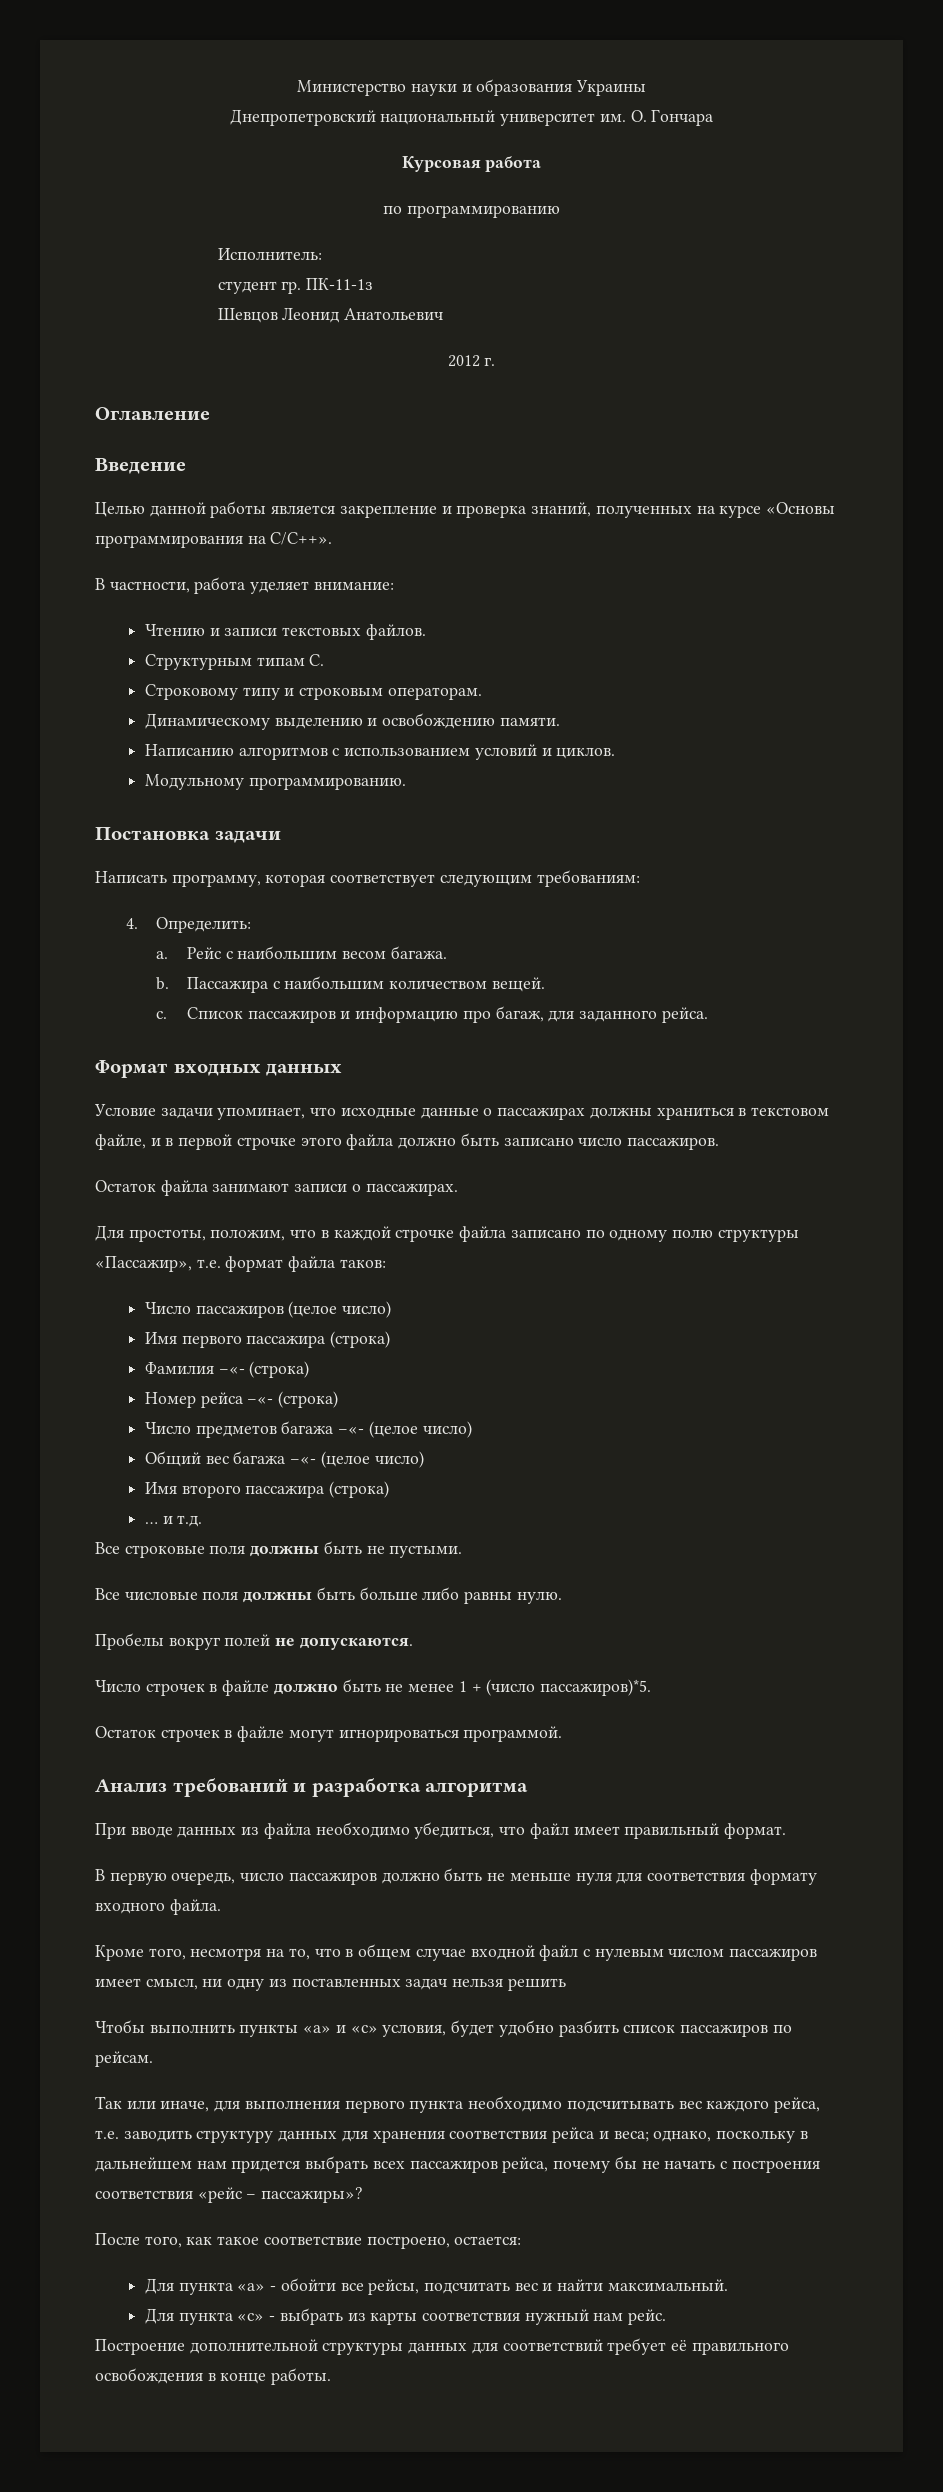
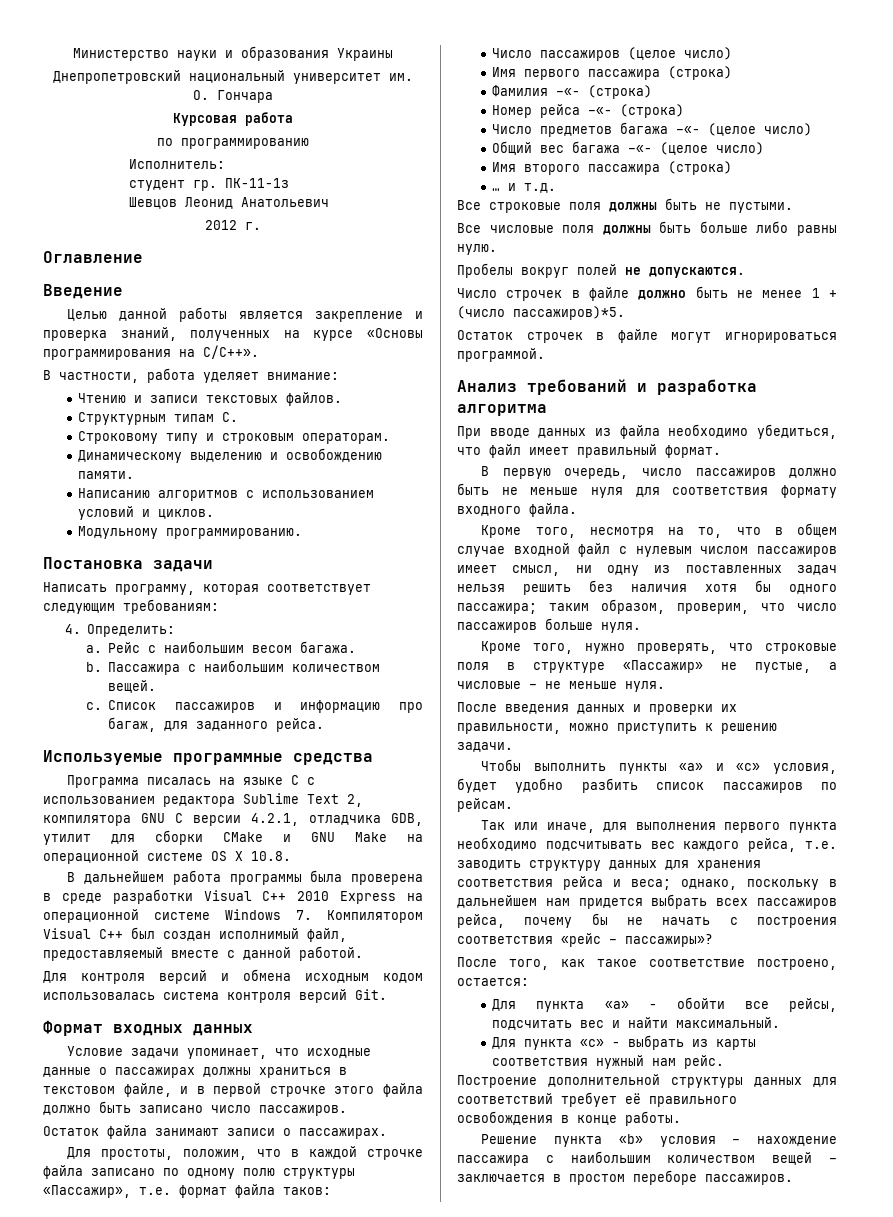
+ Используемые программные средства
+ Программа писалась на языке C с использованием редактора Sublime Text 2, компилятора GNU C версии 4.2.1, отладчика GDB, утилит для сборки CMake и GNU Make на операционной системе OS X 10.8.
+ В дальнейшем работа программы была проверена в среде разработки Visual C++ 2010 Express на операционной системе Windows 7. Компилятором Visual C++ был создан исполнимый файл, предоставляемый вместе с данной работой.
+ Для контроля версий и обмена исходным кодом использовалась система контроля версий Git.
- Кроме того, несмотря на то, что в общем случае входной файл с нулевым числом пассажиров имеет смысл, ни одну из поставленных задач нельзя решить
+ Кроме того, несмотря на то, что в общем случае входной файл с нулевым числом пассажиров имеет смысл, ни одну из поставленных задач нельзя решить без наличия хотя бы одного пассажира; таким образом, проверим, что число пассажиров больше нуля.
+ Кроме того, нужно проверять, что строковые поля в структуре «Пассажир» не пустые, а числовые – не меньше нуля.
+ После введения данных и проверки их правильности, можно приступить к решению задачи.
+ Решение пункта «b» условия – нахождение пассажира с наибольшим количеством вещей – заключается в простом переборе пассажиров.

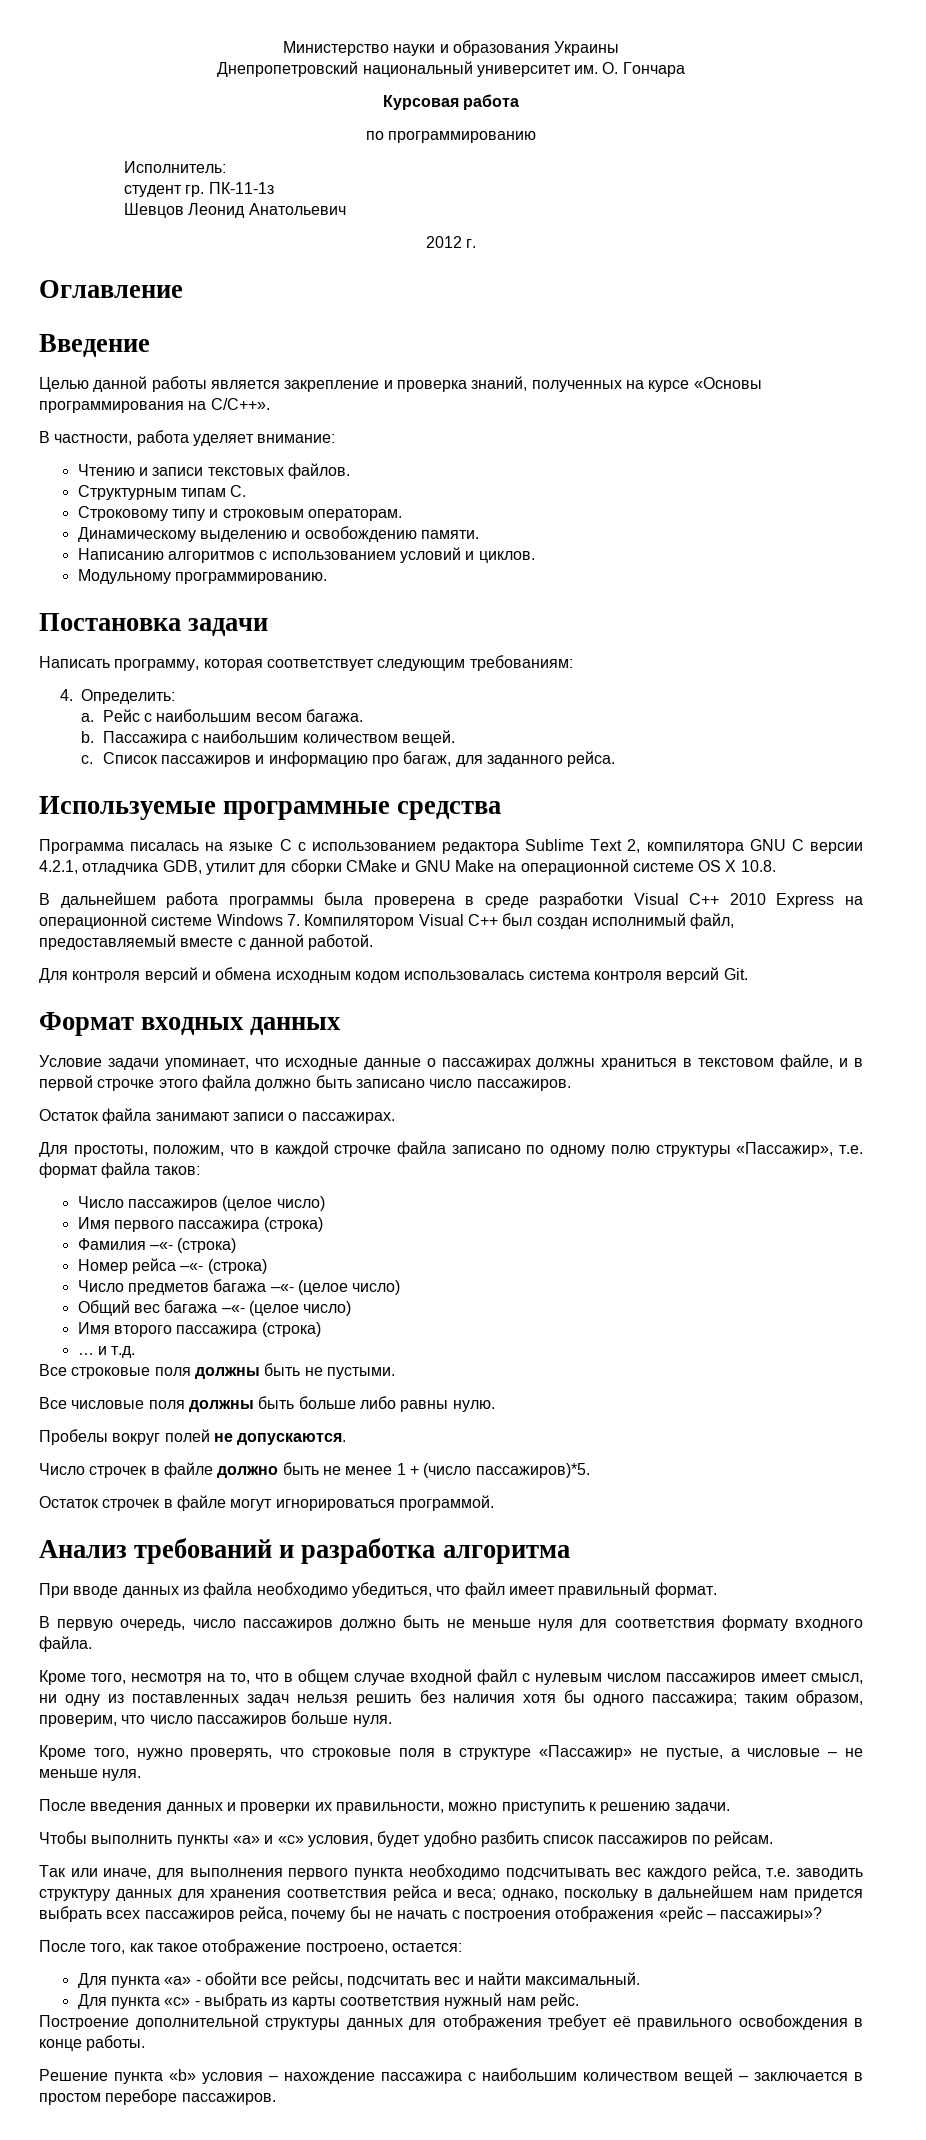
- Так или иначе, для выполнения первого пункта необходимо подсчитывать вес каждого рейса, т.е. заводить структуру данных для хранения соответствия рейса и веса; однако, поскольку в дальнейшем нам придется выбрать всех пассажиров рейса, почему бы не начать с построения соответствия «рейс – пассажиры»?
+ Так или иначе, для выполнения первого пункта необходимо подсчитывать вес каждого рейса, т.е. заводить структуру данных для хранения соответствия рейса и веса; однако, поскольку в дальнейшем нам придется выбрать всех пассажиров рейса, почему бы не начать с построения отображения «рейс – пассажиры»?
- После того, как такое соответствие построено, остается:
+ После того, как такое отображение построено, остается:
- Построение дополнительной структуры данных для соответствий требует её правильного освобождения в конце работы.
+ Построение дополнительной структуры данных для отображения требует её правильного освобождения в конце работы.

